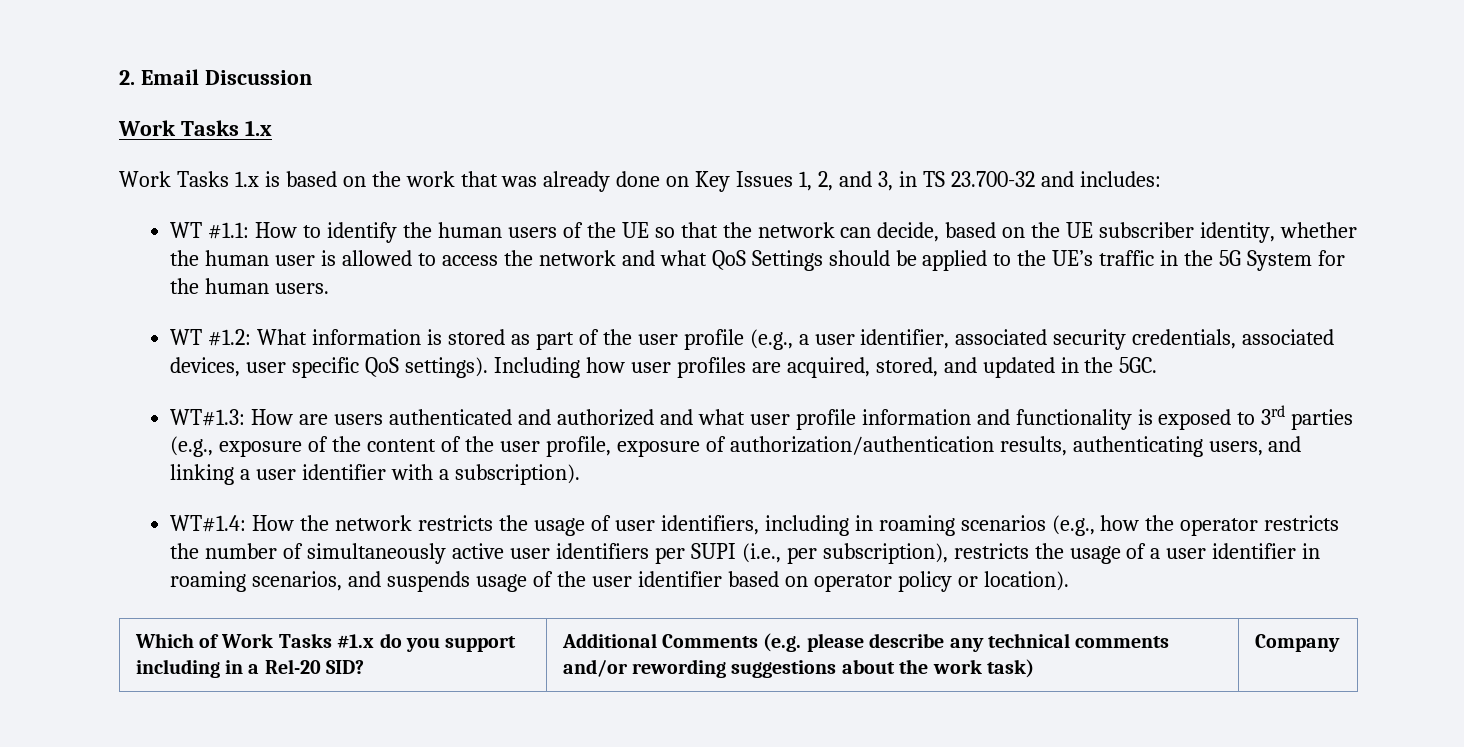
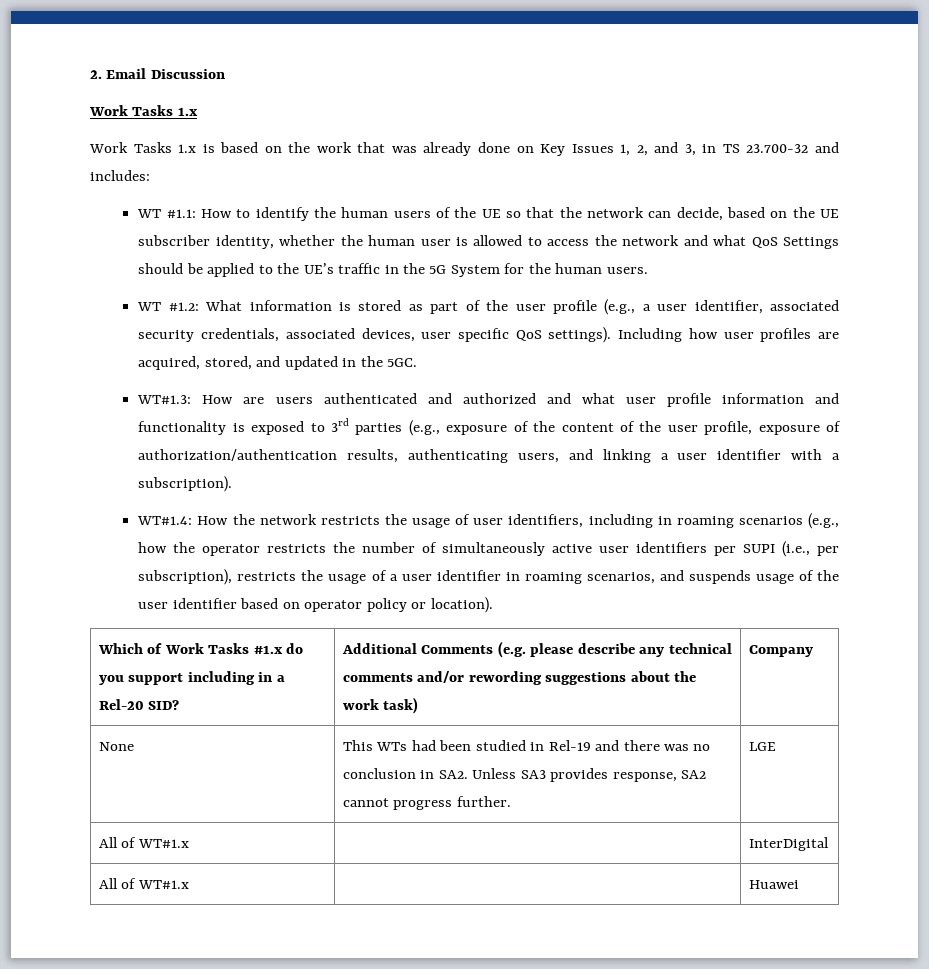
+ None | This WTs had been studied in Rel-19 and there was no conclusion in SA2. Unless SA3 provides response, SA2 cannot progress further. | LGE
+ All of WT#1.x | | InterDigital
+ All of WT#1.x | | Huawei

